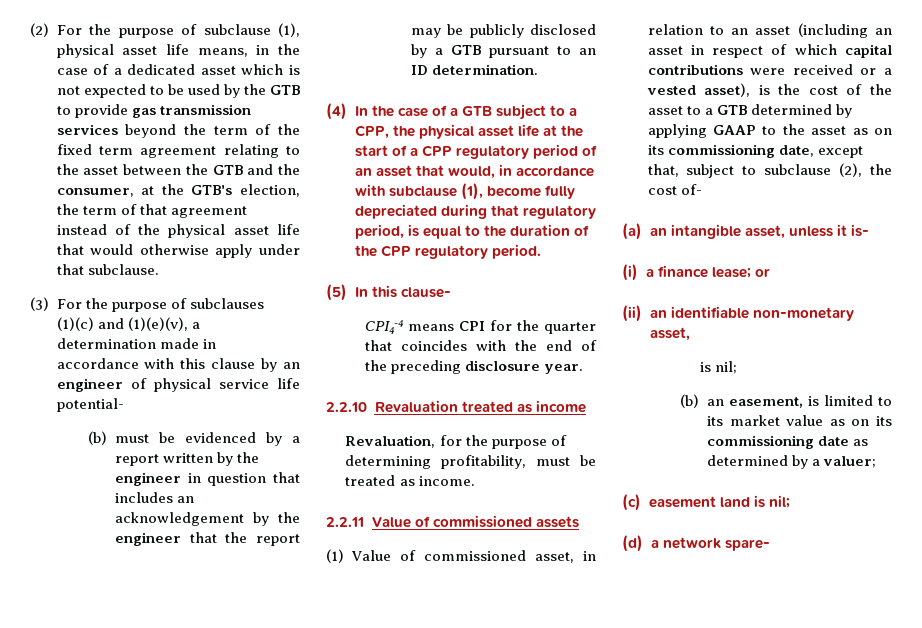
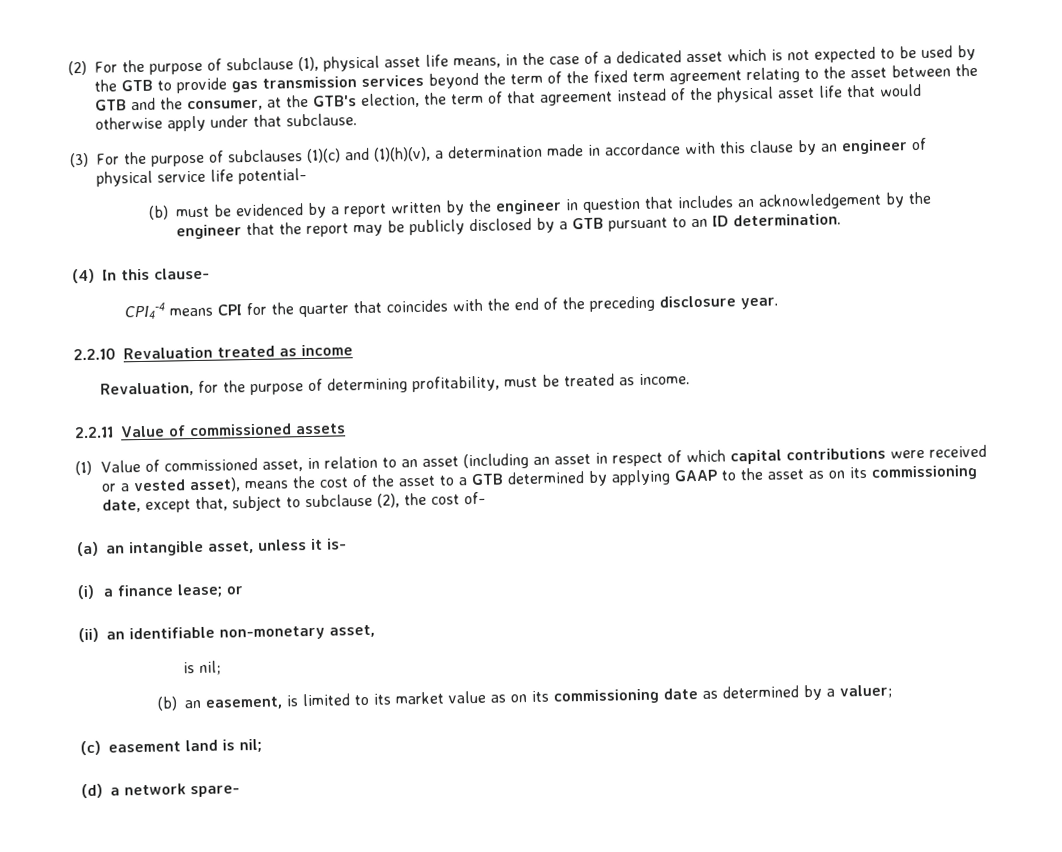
- (3) For the purpose of subclauses (1)(c) and (1)(e)(v), a determination made in accordance with this clause by an engineer of physical service life potential-
+ (3) For the purpose of subclauses (1)(c) and (1)(h)(v), a determination made in accordance with this clause by an engineer of physical service life potential-
- (4) In the case of a GTB subject to a CPP, the physical asset life at the start of a CPP regulatory period of an asset that would, in accordance with subclause (1), become fully depreciated during that regulatory period, is equal to the duration of the CPP regulatory period.
- (5) In this clause-
+ (4) In this clause-
- (1) Value of commissioned asset, in relation to an asset (including an asset in respect of which capital contributions were received or a vested asset), is the cost of the asset to a GTB determined by applying GAAP to the asset as on its commissioning date, except that, subject to subclause (2), the cost of-
+ (1) Value of commissioned asset, in relation to an asset (including an asset in respect of which capital contributions were received or a vested asset), means the cost of the asset to a GTB determined by applying GAAP to the asset as on its commissioning date, except that, subject to subclause (2), the cost of-

